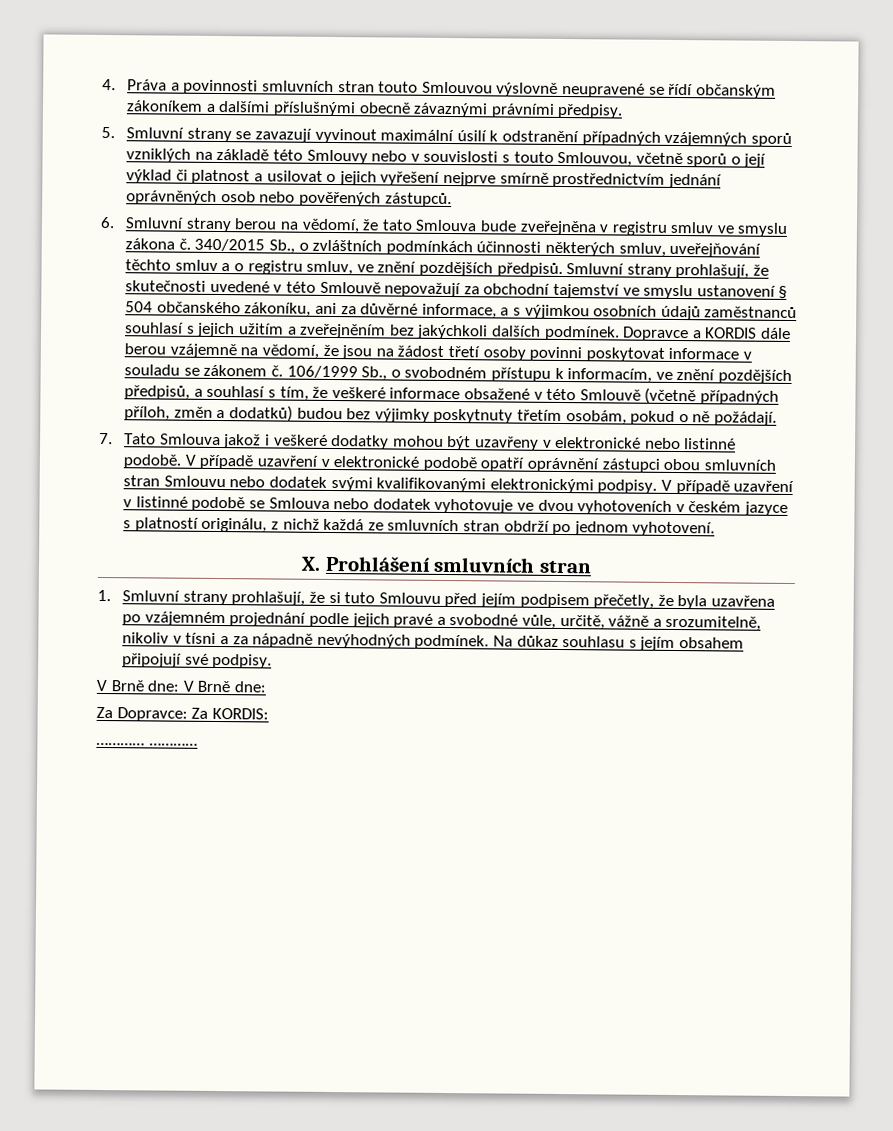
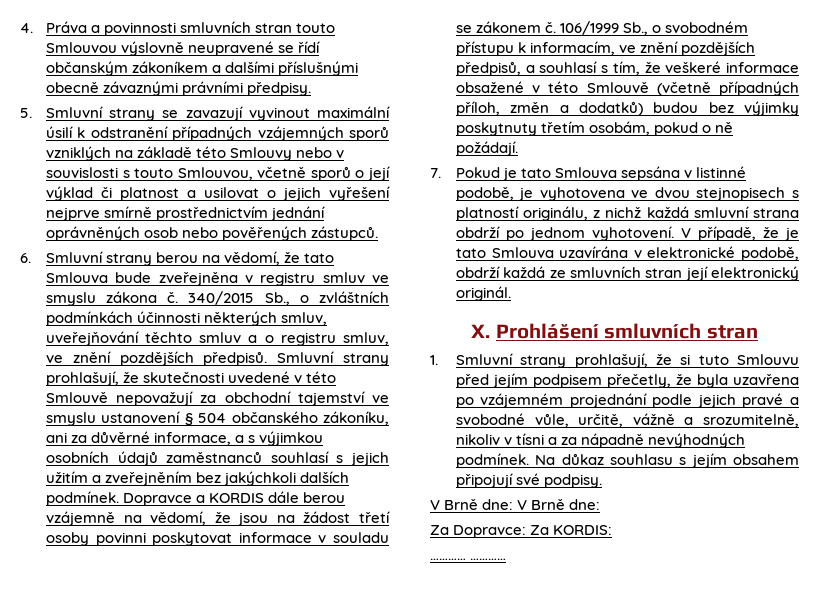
- 7. Tato Smlouva jakož i veškeré dodatky mohou být uzavřeny v elektronické nebo listinné podobě. V případě uzavření v elektronické podobě opatří oprávnění zástupci obou smluvních stran Smlouvu nebo dodatek svými kvalifikovanými elektronickými podpisy. V případě uzavření v listinné podobě se Smlouva nebo dodatek vyhotovuje ve dvou vyhotoveních v českém jazyce s platností originálu, z nichž každá ze smluvních stran obdrží po jednom vyhotovení.
+ 7. Pokud je tato Smlouva sepsána v listinné podobě, je vyhotovena ve dvou stejnopisech s platností originálu, z nichž každá smluvní strana obdrží po jednom vyhotovení. V případě, že je tato Smlouva uzavírána v elektronické podobě, obdrží každá ze smluvních stran její elektronický originál.

